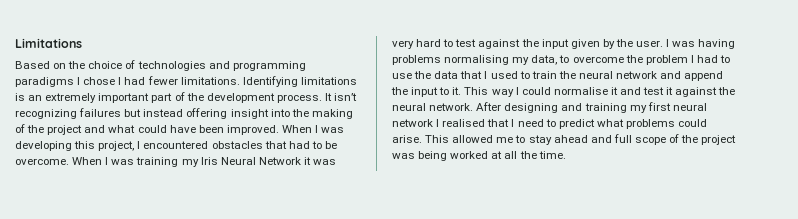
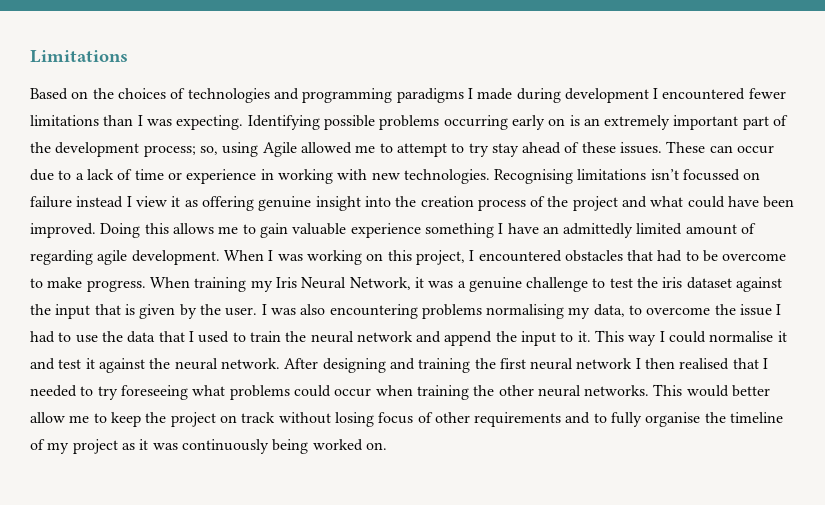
- Based on the choice of technologies and programming paradigms I chose I had fewer limitations. Identifying limitations is an extremely important part of the development process. It isn’t recognizing failures but instead offering insight into the making of the project and what could have been improved.
+ Based on the choices of technologies and programming paradigms I made during development I encountered fewer limitations than I was expecting. Identifying possible problems occurring early on is an extremely important part of the development process; so, using Agile allowed me to attempt to try stay ahead of these issues. These can occur due to a lack of time or experience in working with new technologies. Recognising limitations isn’t focussed on failure instead I view it as offering genuine insight into the creation process of the project and what could have been improved.
- When I was developing this project, I encountered obstacles that had to be overcome. When I was training my Iris Neural Network it was very hard to test against the input given by the user.
+ Doing this allows me to gain valuable experience something I have an admittedly limited amount of regarding agile development. When I was working on this project, I encountered obstacles that had to be overcome to make progress. When training my Iris Neural Network, it was a genuine challenge to test the iris dataset against the input that is given by the user.
- I was having problems normalising my data, to overcome the problem I had to use the data that I used to train the neural network and append the input to it.
+ I was also encountering problems normalising my data, to overcome the issue I had to use the data that I used to train the neural network and append the input to it.
- After designing and training my first neural network I realised that I need to predict what problems could arise. This allowed me to stay ahead and full scope of the project was being worked at all the time.
+ After designing and training the first neural network I then realised that I needed to try foreseeing what problems could occur when training the other neural networks. This would better allow me to keep the project on track without losing focus of other requirements and to fully organise the timeline of my project as it was continuously being worked on.

